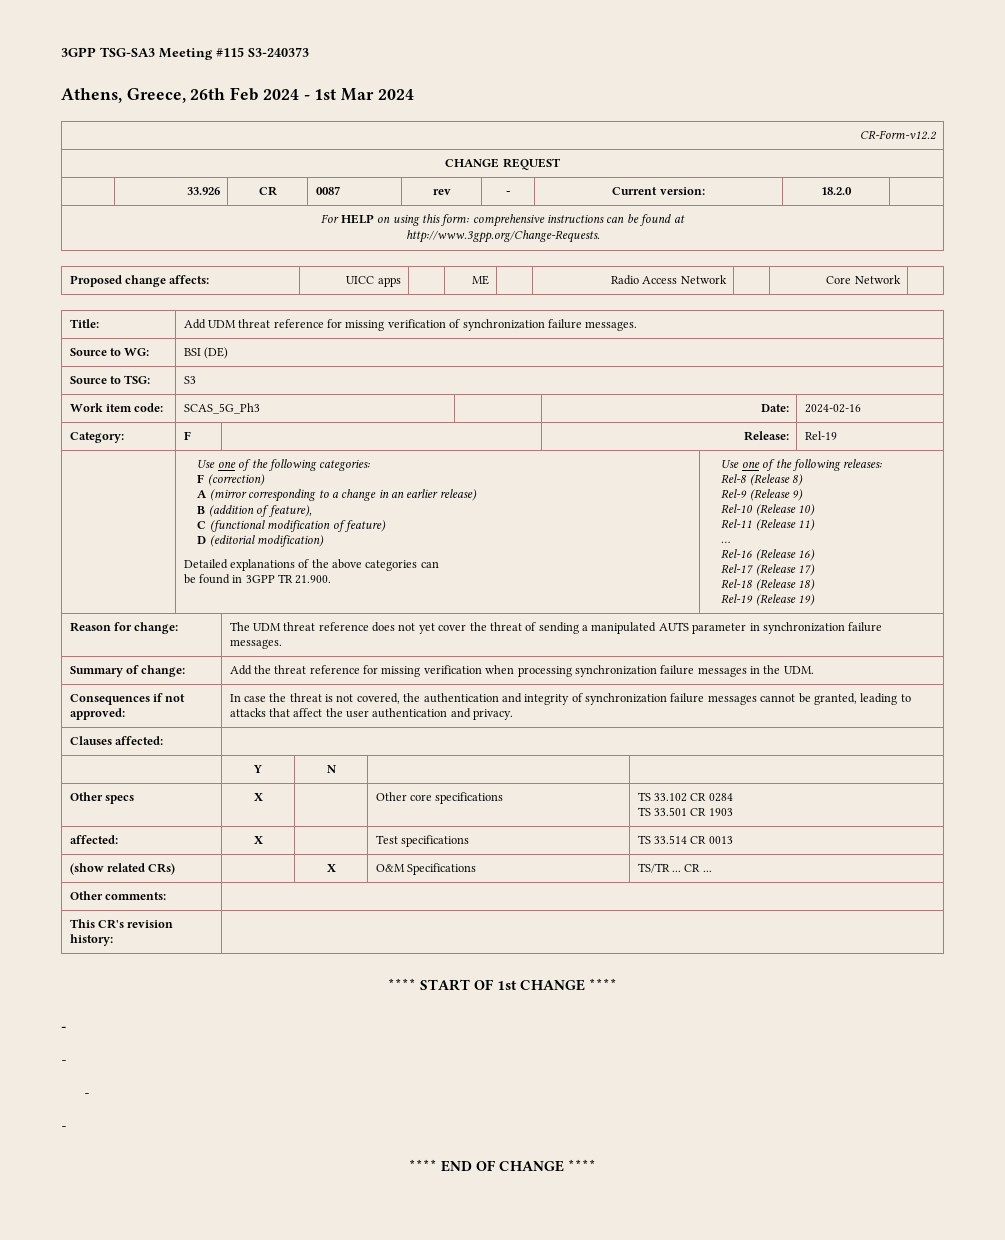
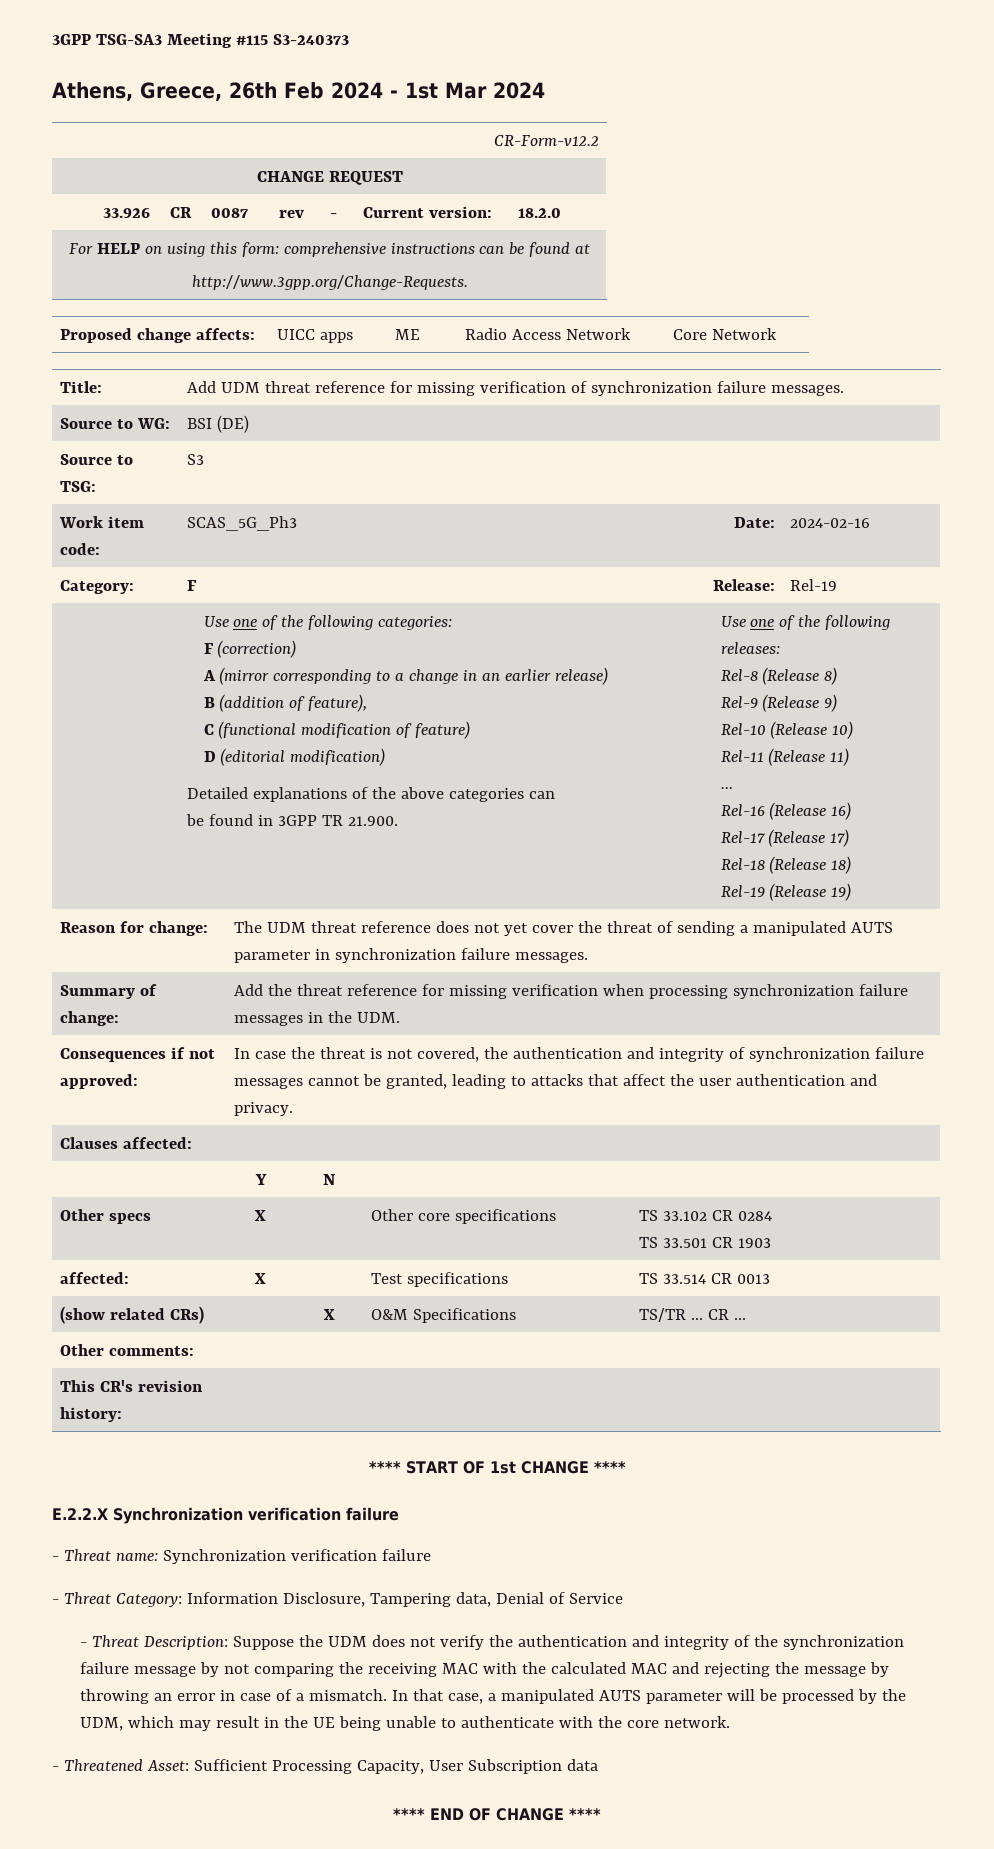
  **** START OF 1st CHANGE ****
- -
- -
- -
- -
+ E.2.2.X Synchronization verification failure
+ - Threat name: Synchronization verification failure
+ - Threat Category: Information Disclosure, Tampering data, Denial of Service
+ - Threat Description: Suppose the UDM does not verify the authentication and integrity of the synchronization failure message by not comparing the receiving MAC with the calculated MAC and rejecting the message by throwing an error in case of a mismatch. In that case, a manipulated AUTS parameter will be processed by the UDM, which may result in the UE being unable to authenticate with the core network.
+ - Threatened Asset: Sufficient Processing Capacity, User Subscription data

